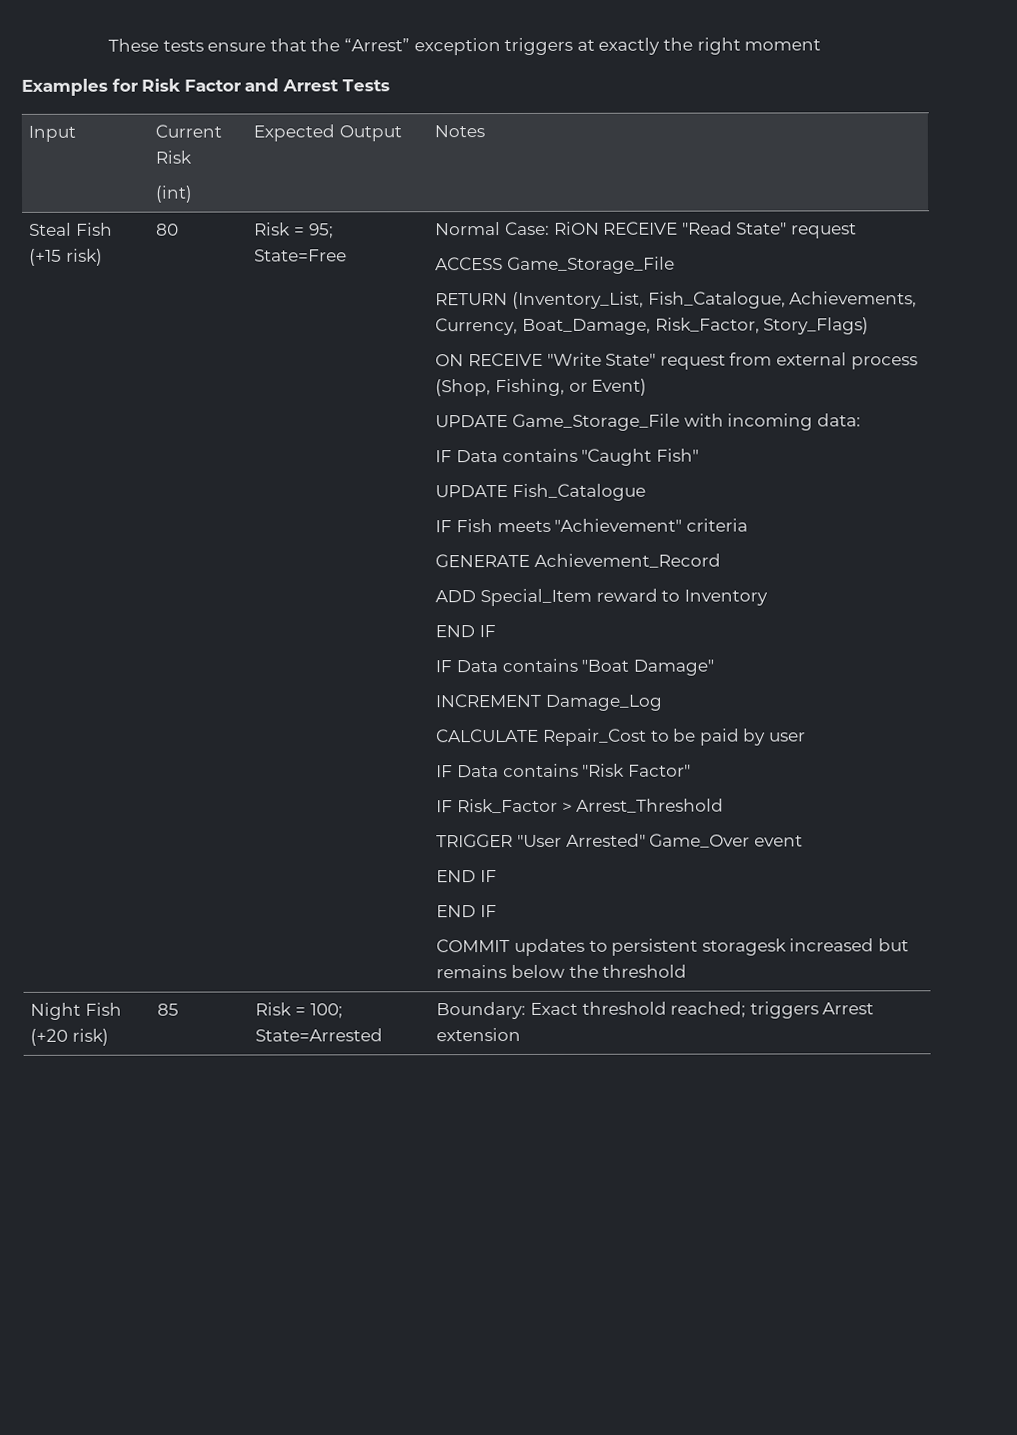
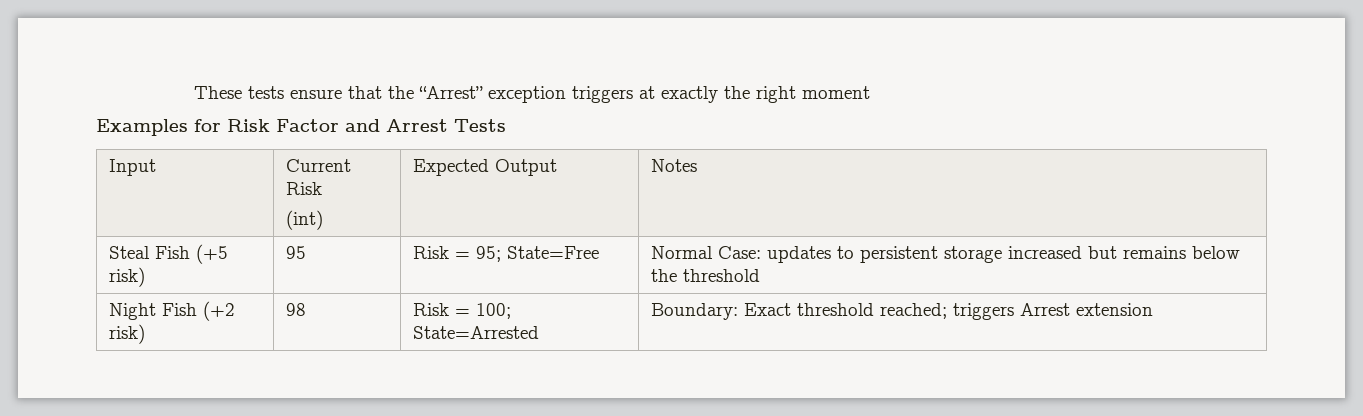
- Steal Fish (+15 risk) | 80
+ Steal Fish (+5 risk) | 95
- Normal Case: RiON RECEIVE "Read State" request
- ACCESS Game_Storage_File
- RETURN (Inventory_List, Fish_Catalogue, Achievements, Currency, Boat_Damage, Risk_Factor, Story_Flags)
- ON RECEIVE "Write State" request from external process (Shop, Fishing, or Event)
- UPDATE Game_Storage_File with incoming data:
- IF Data contains "Caught Fish"
- UPDATE Fish_Catalogue
- IF Fish meets "Achievement" criteria
- GENERATE Achievement_Record
- ADD Special_Item reward to Inventory
- END IF
- IF Data contains "Boat Damage"
- INCREMENT Damage_Log
- CALCULATE Repair_Cost to be paid by user
- IF Data contains "Risk Factor"
- IF Risk_Factor > Arrest_Threshold
- TRIGGER "User Arrested" Game_Over event
- END IF
- END IF
- COMMIT updates to persistent storagesk increased but remains below the threshold
+ Normal Case: updates to persistent storage increased but remains below the threshold
- Night Fish (+20 risk) | 85 | Risk = 100; State=Arrested | Boundary: Exact threshold reached; triggers Arrest extension
+ Night Fish (+2 risk) | 98 | Risk = 100; State=Arrested | Boundary: Exact threshold reached; triggers Arrest extension

